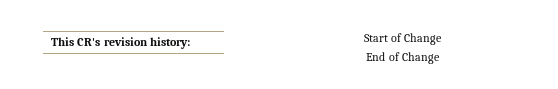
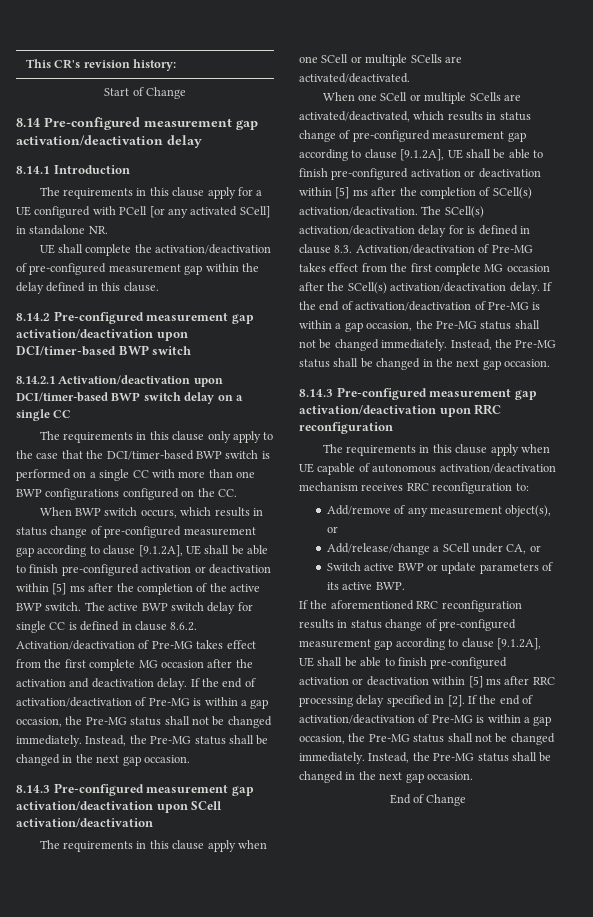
+ 8.14 Pre-configured measurement gap activation/deactivation delay
+ 8.14.1 Introduction
+ The requirements in this clause apply for a UE configured with PCell [or any activated SCell] in standalone NR.
+ UE shall complete the activation/deactivation of pre-configured measurement gap within the delay defined in this clause.
+ 8.14.2 Pre-configured measurement gap activation/deactivation upon DCI/timer-based BWP switch
+ 8.14.2.1 Activation/deactivation upon DCI/timer-based BWP switch delay on a single CC
+ The requirements in this clause only apply to the case that the DCI/timer-based BWP switch is performed on a single CC with more than one BWP configurations configured on the CC.
+ When BWP switch occurs, which results in status change of pre-configured measurement gap according to clause [9.1.2A], UE shall be able to finish pre-configured activation or deactivation within [5] ms after the completion of the active BWP switch. The active BWP switch delay for single CC is defined in clause 8.6.2. Activation/deactivation of Pre-MG takes effect from the first complete MG occasion after the activation and deactivation delay. If the end of activation/deactivation of Pre-MG is within a gap occasion, the Pre-MG status shall not be changed immediately. Instead, the Pre-MG status shall be changed in the next gap occasion.
+ 8.14.3 Pre-configured measurement gap activation/deactivation upon SCell activation/deactivation
+ The requirements in this clause apply when one SCell or multiple SCells are activated/deactivated.
+ When one SCell or multiple SCells are activated/deactivated, which results in status change of pre-configured measurement gap according to clause [9.1.2A], UE shall be able to finish pre-configured activation or deactivation within [5] ms after the completion of SCell(s) activation/deactivation. The SCell(s) activation/deactivation delay for is defined in clause 8.3. Activation/deactivation of Pre-MG takes effect from the first complete MG occasion after the SCell(s) activation/deactivation delay. If the end of activation/deactivation of Pre-MG is within a gap occasion, the Pre-MG status shall not be changed immediately. Instead, the Pre-MG status shall be changed in the next gap occasion.
+ 8.14.3 Pre-configured measurement gap activation/deactivation upon RRC reconfiguration
+ The requirements in this clause apply when UE capable of autonomous activation/deactivation mechanism receives RRC reconfiguration to:
+ Add/remove of any measurement object(s), or
+ Add/release/change a SCell under CA, or
+ Switch active BWP or update parameters of its active BWP.
+ If the aforementioned RRC reconfiguration results in status change of pre-configured measurement gap according to clause [9.1.2A], UE shall be able to finish pre-configured activation or deactivation within [5] ms after RRC processing delay specified in [2]. If the end of activation/deactivation of Pre-MG is within a gap occasion, the Pre-MG status shall not be changed immediately. Instead, the Pre-MG status shall be changed in the next gap occasion.

